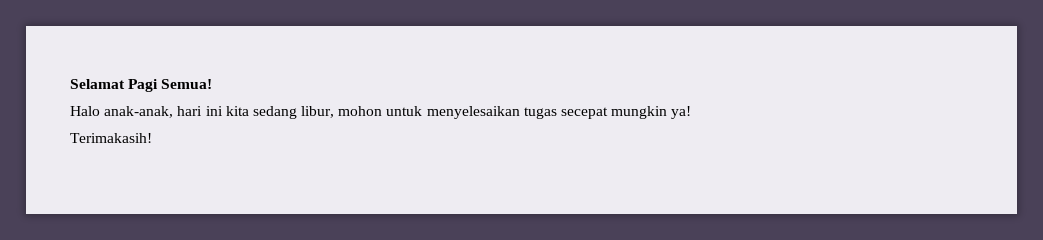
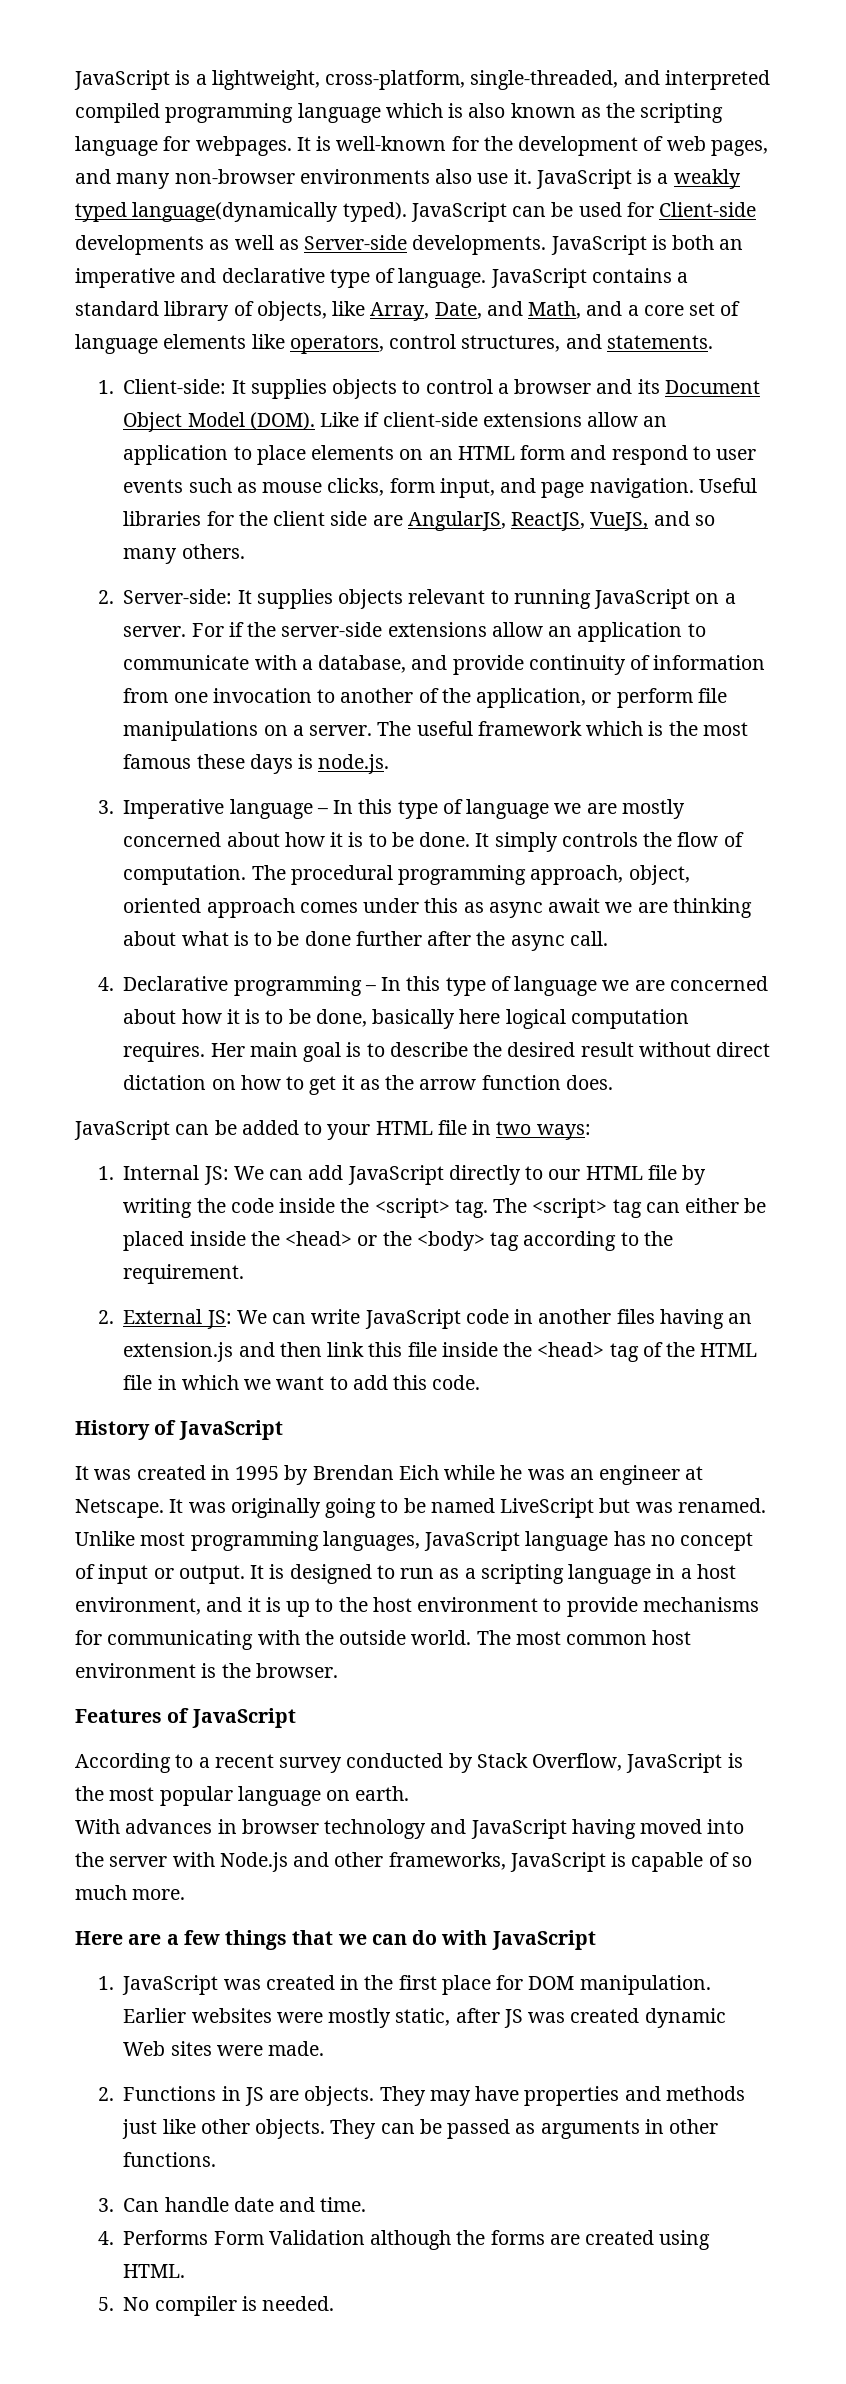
- Selamat Pagi Semua!
- Halo anak-anak, hari ini kita sedang libur, mohon untuk menyelesaikan tugas secepat mungkin ya!
- Terimakasih!
+ JavaScript is a lightweight, cross-platform, single-threaded, and interpreted compiled programming language which is also known as the scripting language for webpages. It is well-known for the development of web pages, and many non-browser environments also use it. JavaScript is a weakly typed language(dynamically typed). JavaScript can be used for Client-side developments as well as Server-side developments. JavaScript is both an imperative and declarative type of language. JavaScript contains a standard library of objects, like Array, Date, and Math, and a core set of language elements like operators, control structures, and statements.
+ 1. Client-side: It supplies objects to control a browser and its Document Object Model (DOM). Like if client-side extensions allow an application to place elements on an HTML form and respond to user events such as mouse clicks, form input, and page navigation. Useful libraries for the client side are AngularJS, ReactJS, VueJS, and so many others.
+ 2. Server-side: It supplies objects relevant to running JavaScript on a server. For if the server-side extensions allow an application to communicate with a database, and provide continuity of information from one invocation to another of the application, or perform file manipulations on a server. The useful framework which is the most famous these days is node.js.
+ 3. Imperative language – In this type of language we are mostly concerned about how it is to be done. It simply controls the flow of computation. The procedural programming approach, object, oriented approach comes under this as async await we are thinking about what is to be done further after the async call.
+ 4. Declarative programming – In this type of language we are concerned about how it is to be done, basically here logical computation requires. Her main goal is to describe the desired result without direct dictation on how to get it as the arrow function does.
+ JavaScript can be added to your HTML file in two ways:
+ 1. Internal JS: We can add JavaScript directly to our HTML file by writing the code inside the <script> tag. The <script> tag can either be placed inside the <head> or the <body> tag according to the requirement.
+ 2. External JS: We can write JavaScript code in another files having an extension.js and then link this file inside the <head> tag of the HTML file in which we want to add this code.
+ History of JavaScript
+ It was created in 1995 by Brendan Eich while he was an engineer at Netscape. It was originally going to be named LiveScript but was renamed. Unlike most programming languages, JavaScript language has no concept of input or output. It is designed to run as a scripting language in a host environment, and it is up to the host environment to provide mechanisms for communicating with the outside world. The most common host environment is the browser.
+ Features of JavaScript
+ According to a recent survey conducted by Stack Overflow, JavaScript is the most popular language on earth.
+ With advances in browser technology and JavaScript having moved into the server with Node.js and other frameworks, JavaScript is capable of so much more.
+ Here are a few things that we can do with JavaScript
+ 1. JavaScript was created in the first place for DOM manipulation. Earlier websites were mostly static, after JS was created dynamic Web sites were made.
+ 2. Functions in JS are objects. They may have properties and methods just like other objects. They can be passed as arguments in other functions.
+ 3. Can handle date and time.
+ 4. Performs Form Validation although the forms are created using HTML.
+ 5. No compiler is needed.

